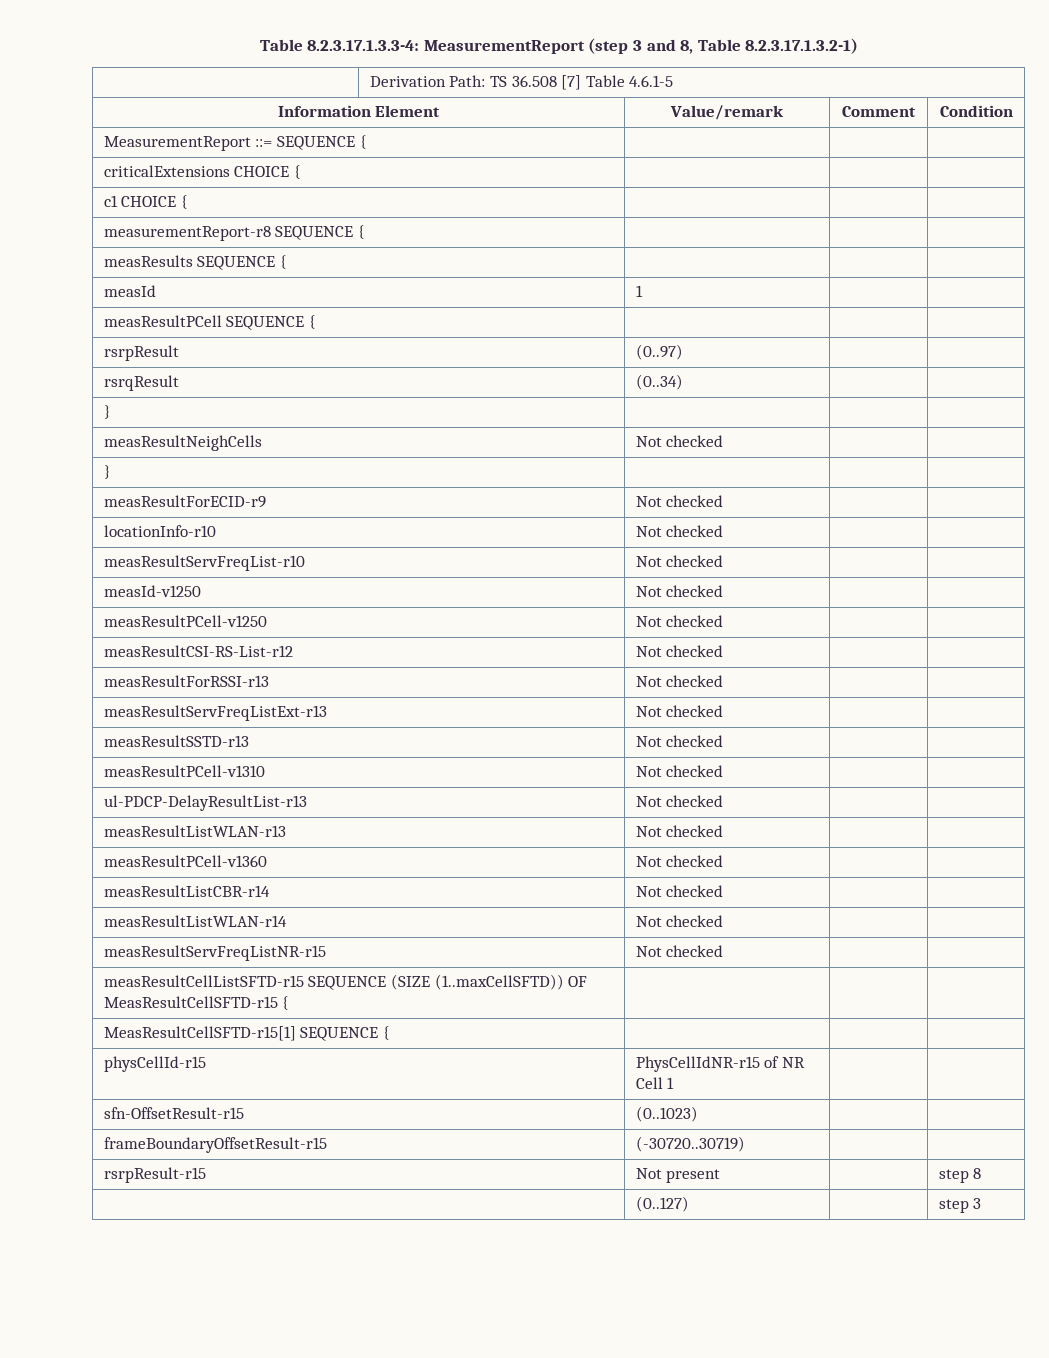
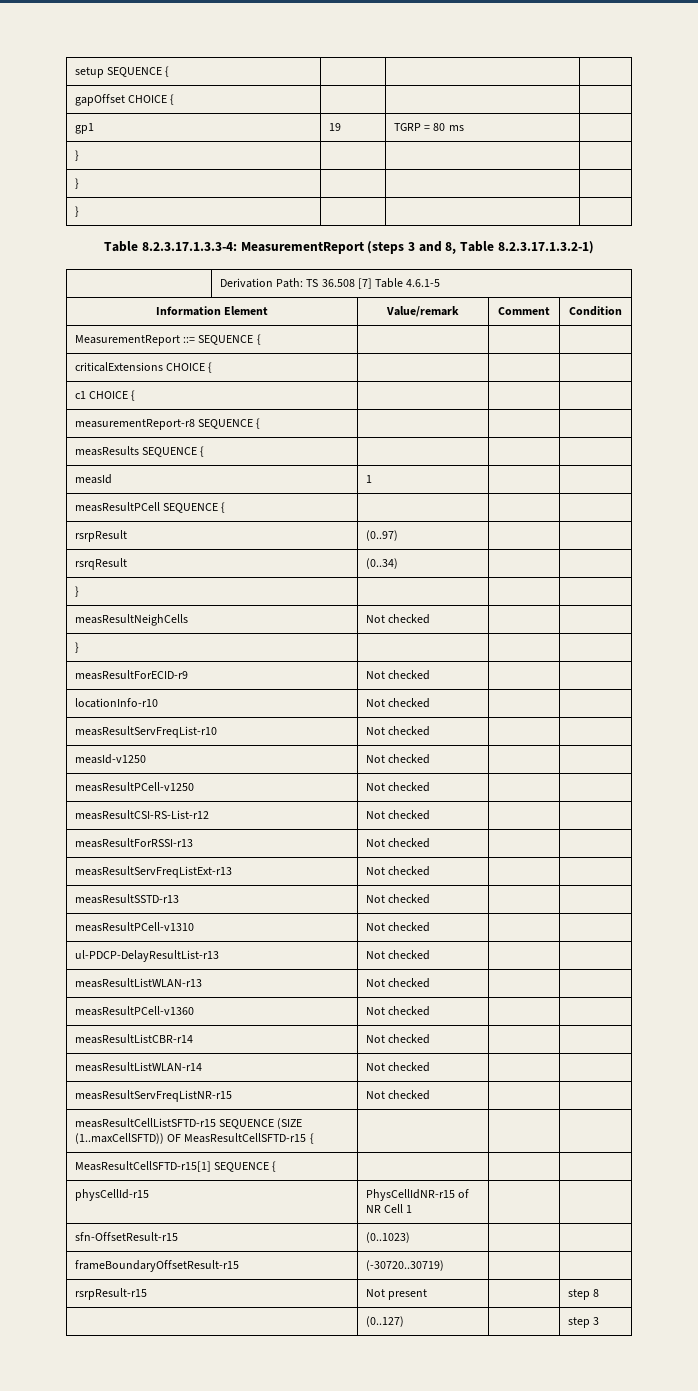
+ setup SEQUENCE { | | |
+ gapOffset CHOICE { | | |
+ gp1 | 19 | TGRP = 80 ms |
+ } | | |
+ } | | |
+ } | | |
- Table 8.2.3.17.1.3.3-4: MeasurementReport (step 3 and 8, Table 8.2.3.17.1.3.2-1)
+ Table 8.2.3.17.1.3.3-4: MeasurementReport (steps 3 and 8, Table 8.2.3.17.1.3.2-1)

